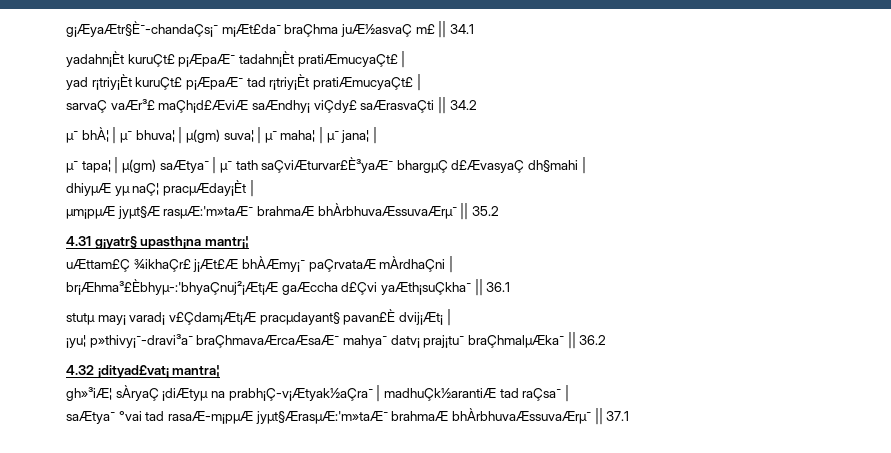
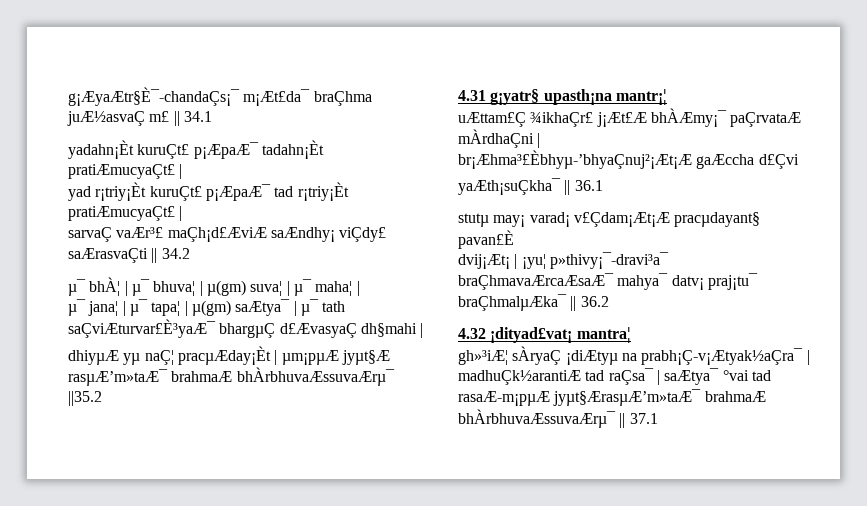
- µ¯ bhÀ¦ | µ¯ bhuva¦ | µ(gm) suva¦ | µ¯ maha¦ | µ¯ jana¦ |
- µ¯ tapa¦ | µ(gm) saÆtya¯ | µ¯ tath saÇviÆturvar£È³yaÆ¯ bhargµÇ d£ÆvasyaÇ dh§mahi |
+ µ¯ bhÀ¦ | µ¯ bhuva¦ | µ(gm) suva¦ | µ¯ maha¦ |
+ µ¯ jana¦ | µ¯ tapa¦ | µ(gm) saÆtya¯ | µ¯ tath saÇviÆturvar£È³yaÆ¯ bhargµÇ d£ÆvasyaÇ dh§mahi |
- dhiyµÆ yµ naÇ¦ pracµÆday¡Èt |
- µm¡pµÆ jyµt§Æ rasµÆ:'m»taÆ¯ brahmaÆ bhÀrbhuvaÆssuvaÆrµ¯ || 35.2
+ dhiyµÆ yµ naÇ¦ pracµÆday¡Èt | µm¡pµÆ jyµt§Æ rasµÆ’m»taÆ¯ brahmaÆ bhÀrbhuvaÆssuvaÆrµ¯ ||35.2
- br¡Æhma³£Èbhyµ-:'bhyaÇnuj²¡Æt¡Æ gaÆccha d£Çvi yaÆth¡suÇkha¯ || 36.1
+ br¡Æhma³£Èbhyµ-’bhyaÇnuj²¡Æt¡Æ gaÆccha d£Çvi
+ yaÆth¡suÇkha¯ || 36.1
- stutµ may¡ varad¡ v£Çdam¡Æt¡Æ pracµdayant§ pavan£È dvij¡Æt¡ |
- ¡yu¦ p»thivy¡¯-dravi³a¯ braÇhmavaÆrcaÆsaÆ¯ mahya¯ datv¡ praj¡tu¯ braÇhmalµÆka¯ || 36.2
+ stutµ may¡ varad¡ v£Çdam¡Æt¡Æ pracµdayant§ pavan£È
+ dvij¡Æt¡ | ¡yu¦ p»thivy¡¯-dravi³a¯ braÇhmavaÆrcaÆsaÆ¯ mahya¯ datv¡ praj¡tu¯ braÇhmalµÆka¯ || 36.2
- gh»³iÆ¦ sÀryaÇ ¡diÆtyµ na prabh¡Ç-v¡Ætyak½aÇra¯ | madhuÇk½arantiÆ tad raÇsa¯ |
- saÆtya¯ °vai tad rasaÆ-m¡pµÆ jyµt§ÆrasµÆ:'m»taÆ¯ brahmaÆ bhÀrbhuvaÆssuvaÆrµ¯ || 37.1
+ gh»³iÆ¦ sÀryaÇ ¡diÆtyµ na prabh¡Ç-v¡Ætyak½aÇra¯ | madhuÇk½arantiÆ tad raÇsa¯ | saÆtya¯ °vai tad rasaÆ-m¡pµÆ jyµt§ÆrasµÆ’m»taÆ¯ brahmaÆ bhÀrbhuvaÆssuvaÆrµ¯ || 37.1

